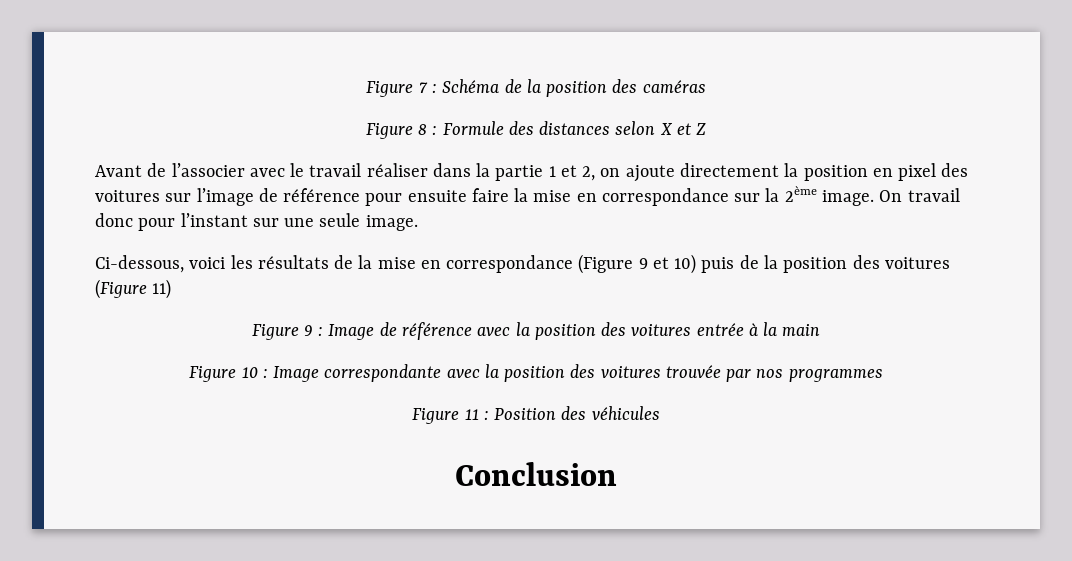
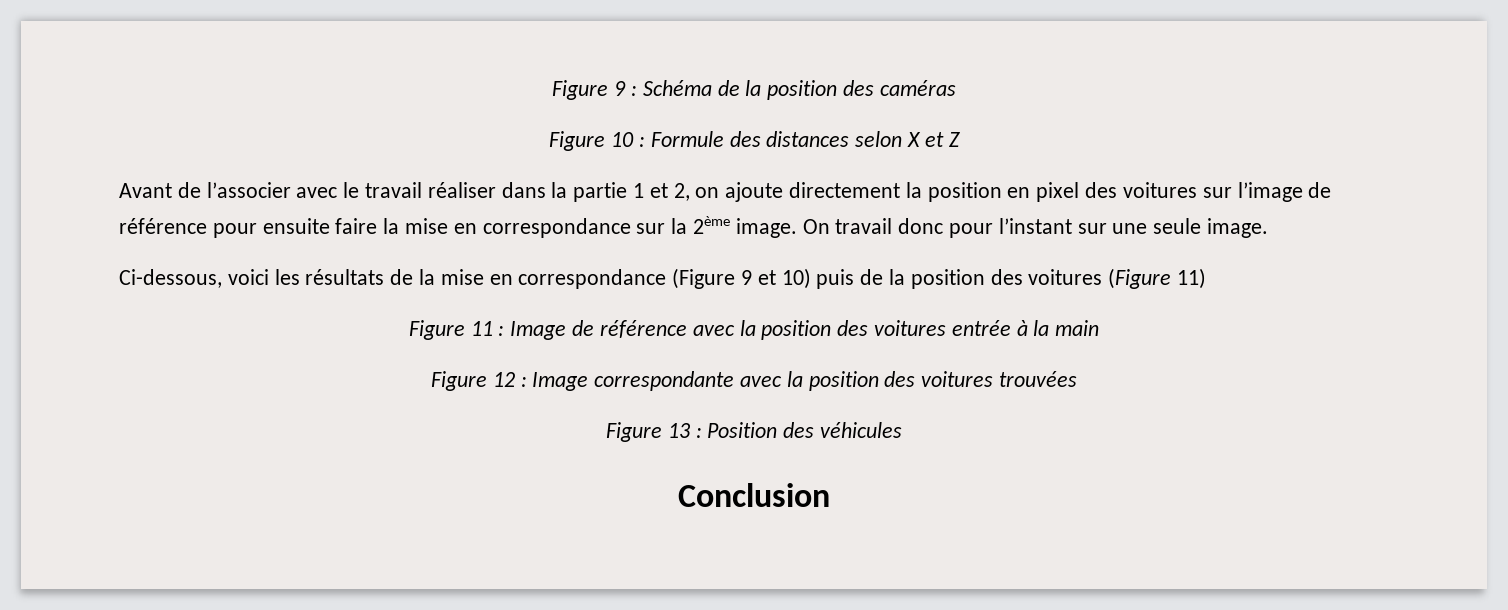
- Figure 7 : Schéma de la position des caméras
+ Figure 9 : Schéma de la position des caméras
- Figure 8 : Formule des distances selon X et Z
+ Figure 10 : Formule des distances selon X et Z
- Figure 9 : Image de référence avec la position des voitures entrée à la main
+ Figure 11 : Image de référence avec la position des voitures entrée à la main
- Figure 10 : Image correspondante avec la position des voitures trouvée par nos programmes
- Figure 11 : Position des véhicules
+ Figure 12 : Image correspondante avec la position des voitures trouvées
+ Figure 13 : Position des véhicules

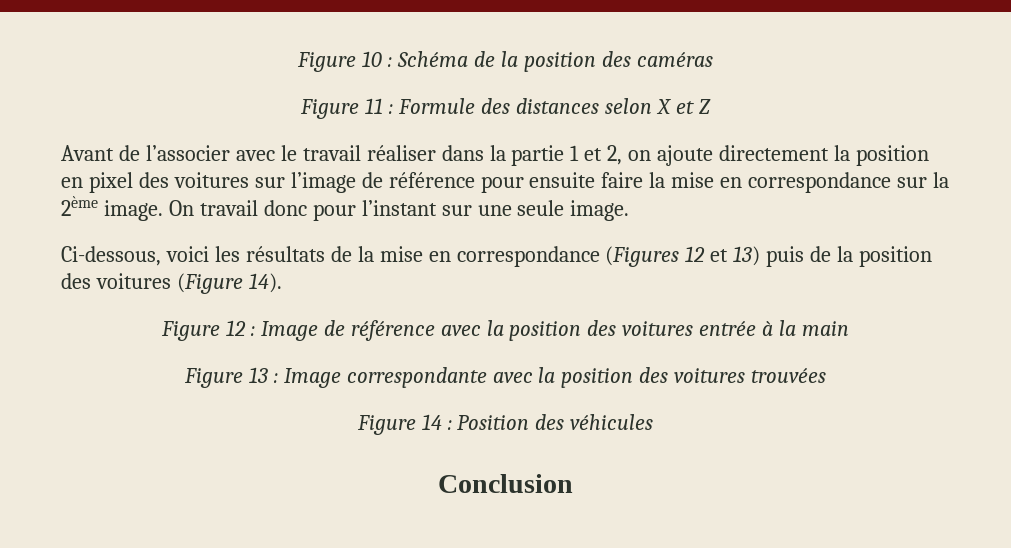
- Figure 9 : Schéma de la position des caméras
+ Figure 10 : Schéma de la position des caméras
- Figure 10 : Formule des distances selon X et Z
+ Figure 11 : Formule des distances selon X et Z
- Ci-dessous, voici les résultats de la mise en correspondance (Figure 9 et 10) puis de la position des voitures (Figure 11)
- Figure 11 : Image de référence avec la position des voitures entrée à la main
+ Ci-dessous, voici les résultats de la mise en correspondance (Figures 12 et 13) puis de la position des voitures (Figure 14).
+ Figure 12 : Image de référence avec la position des voitures entrée à la main
- Figure 12 : Image correspondante avec la position des voitures trouvées
+ Figure 13 : Image correspondante avec la position des voitures trouvées
- Figure 13 : Position des véhicules
+ Figure 14 : Position des véhicules

